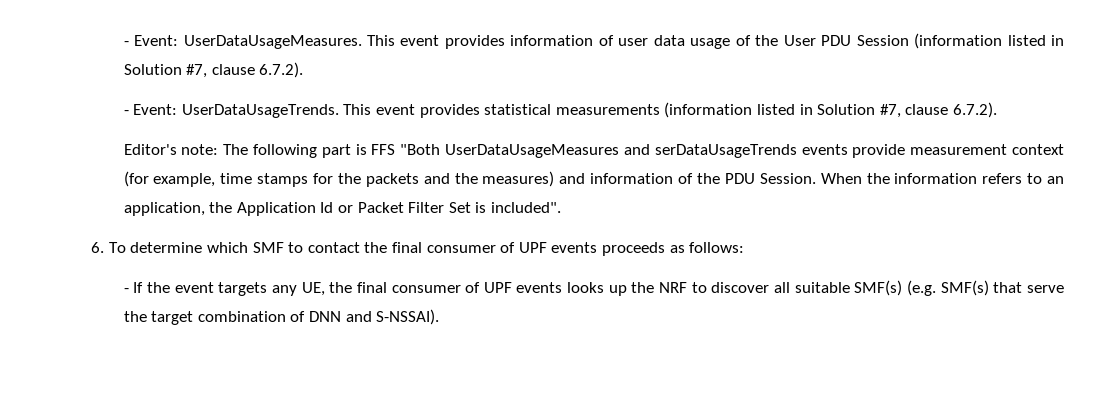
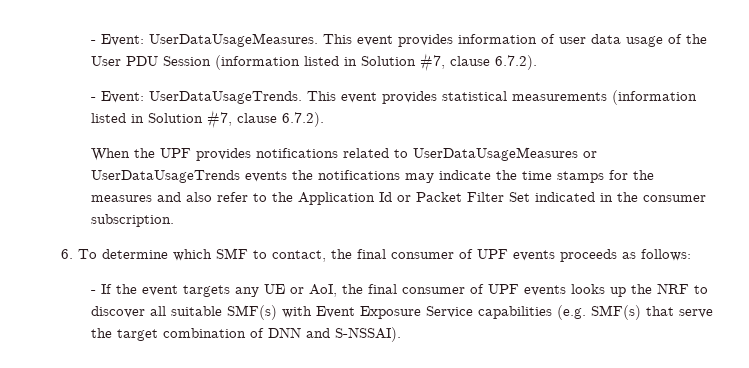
- Editor's note: The following part is FFS "Both UserDataUsageMeasures and serDataUsageTrends events provide measurement context (for example, time stamps for the packets and the measures) and information of the PDU Session. When the information refers to an application, the Application Id or Packet Filter Set is included".
+ When the UPF provides notifications related to UserDataUsageMeasures or UserDataUsageTrends events the notifications may indicate the time stamps for the measures and also refer to the Application Id or Packet Filter Set indicated in the consumer subscription.
- 6. To determine which SMF to contact the final consumer of UPF events proceeds as follows:
+ 6. To determine which SMF to contact, the final consumer of UPF events proceeds as follows:
- - If the event targets any UE, the final consumer of UPF events looks up the NRF to discover all suitable SMF(s) (e.g. SMF(s) that serve the target combination of DNN and S-NSSAI).
+ - If the event targets any UE or AoI, the final consumer of UPF events looks up the NRF to discover all suitable SMF(s) with Event Exposure Service capabilities (e.g. SMF(s) that serve the target combination of DNN and S-NSSAI).

